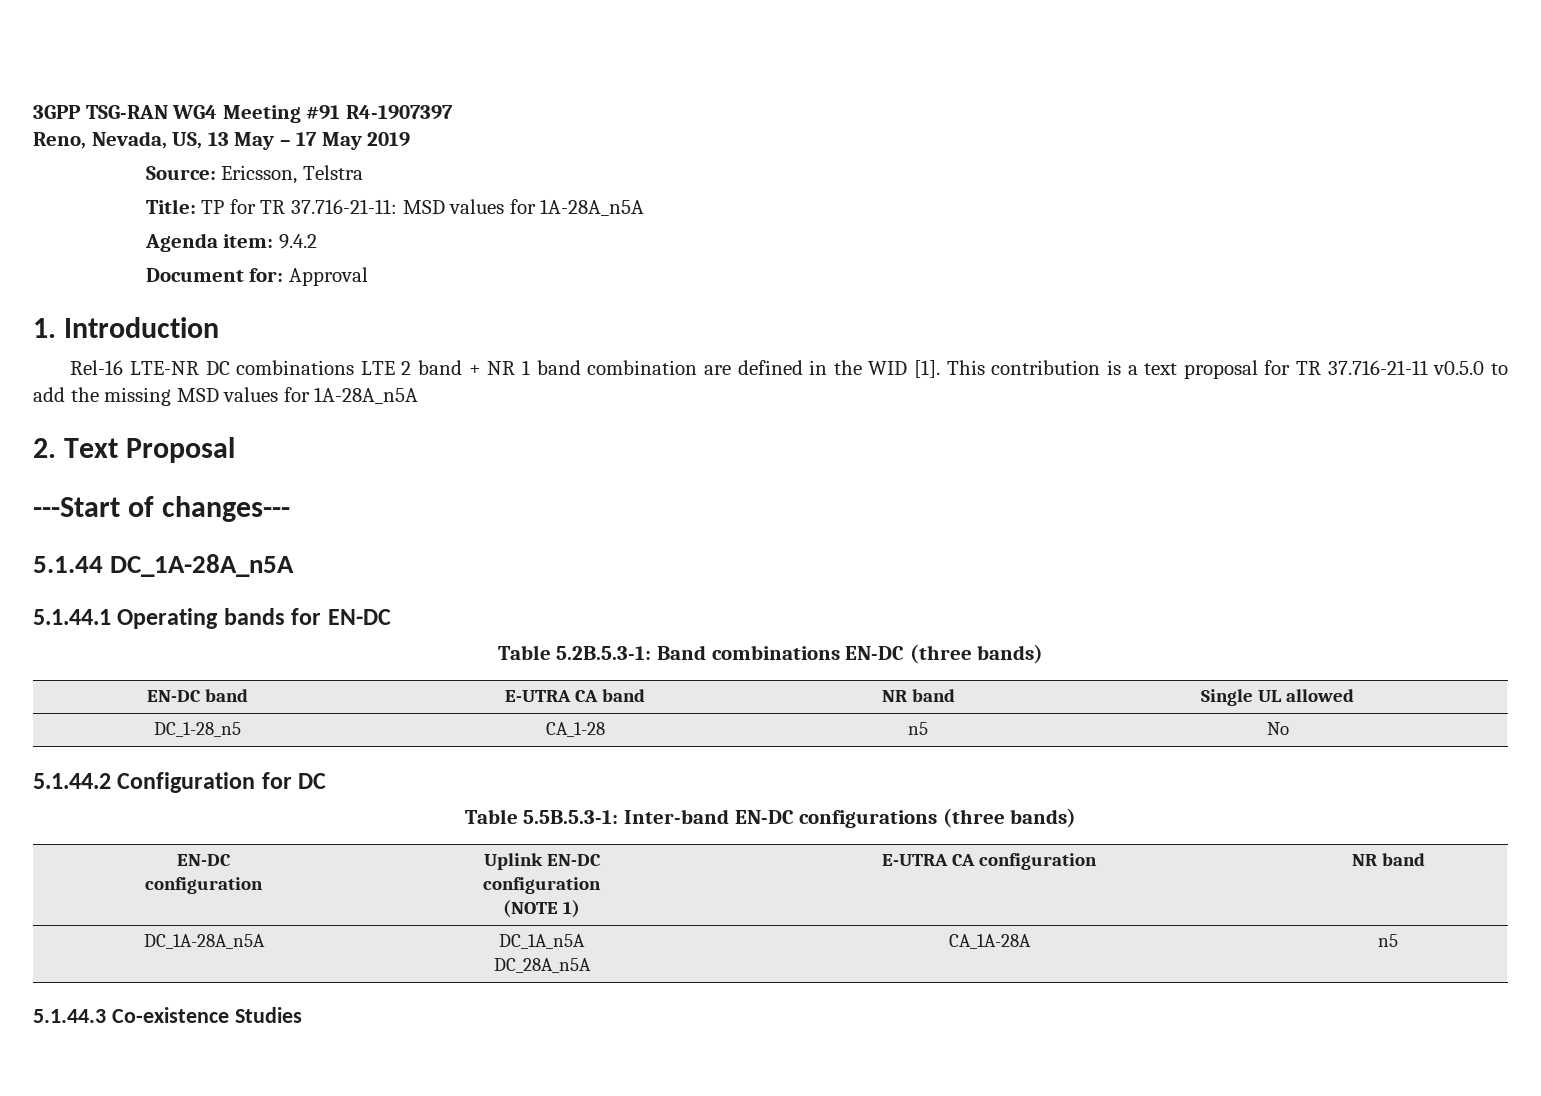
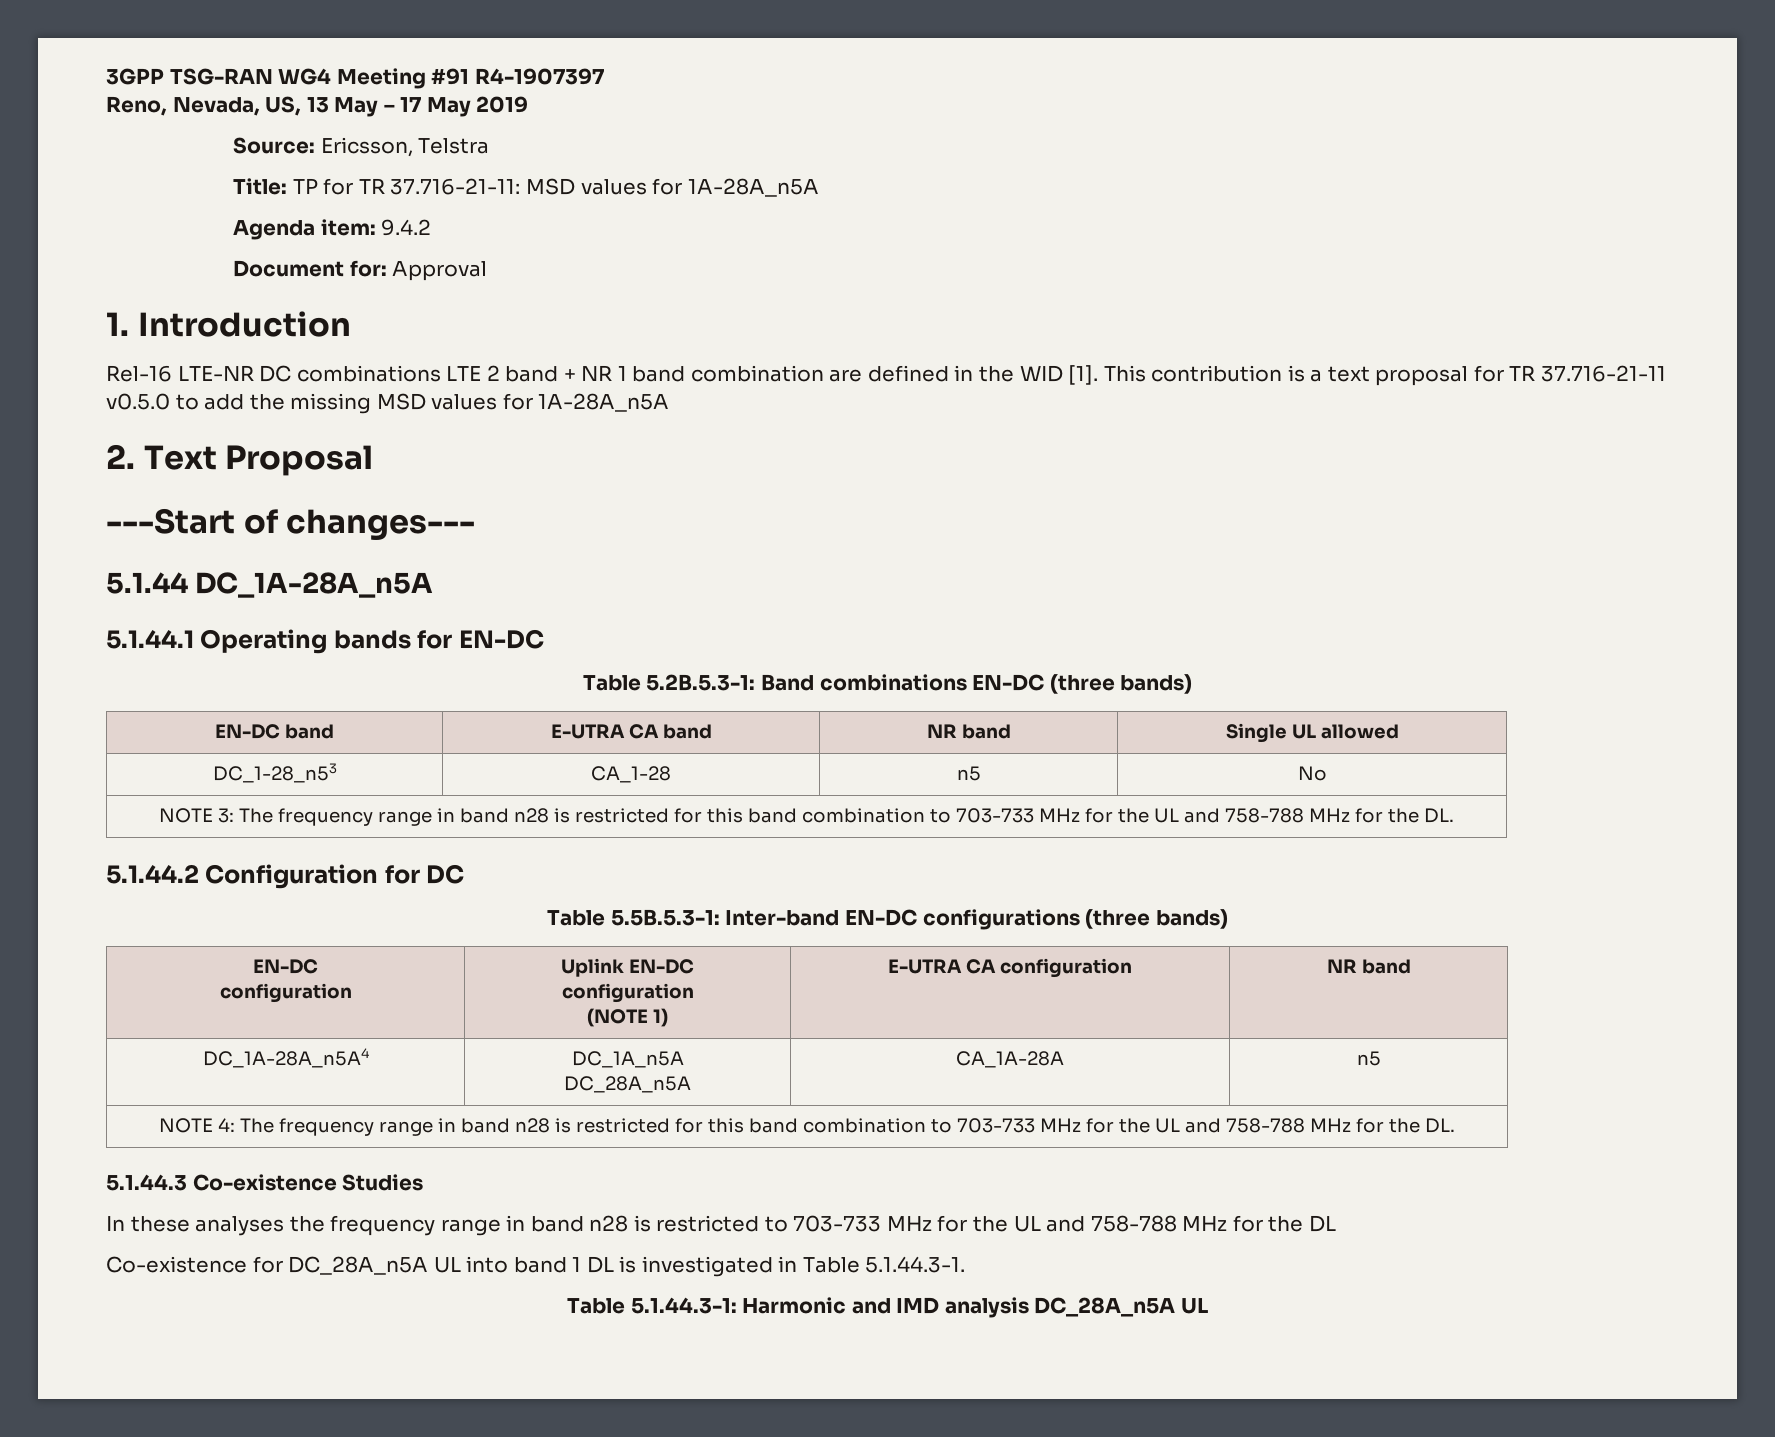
- DC_1-28_n5 | CA_1-28 | n5 | No
+ DC_1-28_n53 | CA_1-28 | n5 | No
+ NOTE 3: The frequency range in band n28 is restricted for this band combination to 703-733 MHz for the UL and 758-788 MHz for the DL.
- DC_1A-28A_n5A | DC_1A_n5A
+ DC_1A-28A_n5A4 | DC_1A_n5A
+ NOTE 4: The frequency range in band n28 is restricted for this band combination to 703-733 MHz for the UL and 758-788 MHz for the DL.
  5.1.44.3 Co-existence Studies
+ In these analyses the frequency range in band n28 is restricted to 703-733 MHz for the UL and 758-788 MHz for the DL
+ Co-existence for DC_28A_n5A UL into band 1 DL is investigated in Table 5.1.44.3-1.
+ Table 5.1.44.3-1: Harmonic and IMD analysis DC_28A_n5A UL

